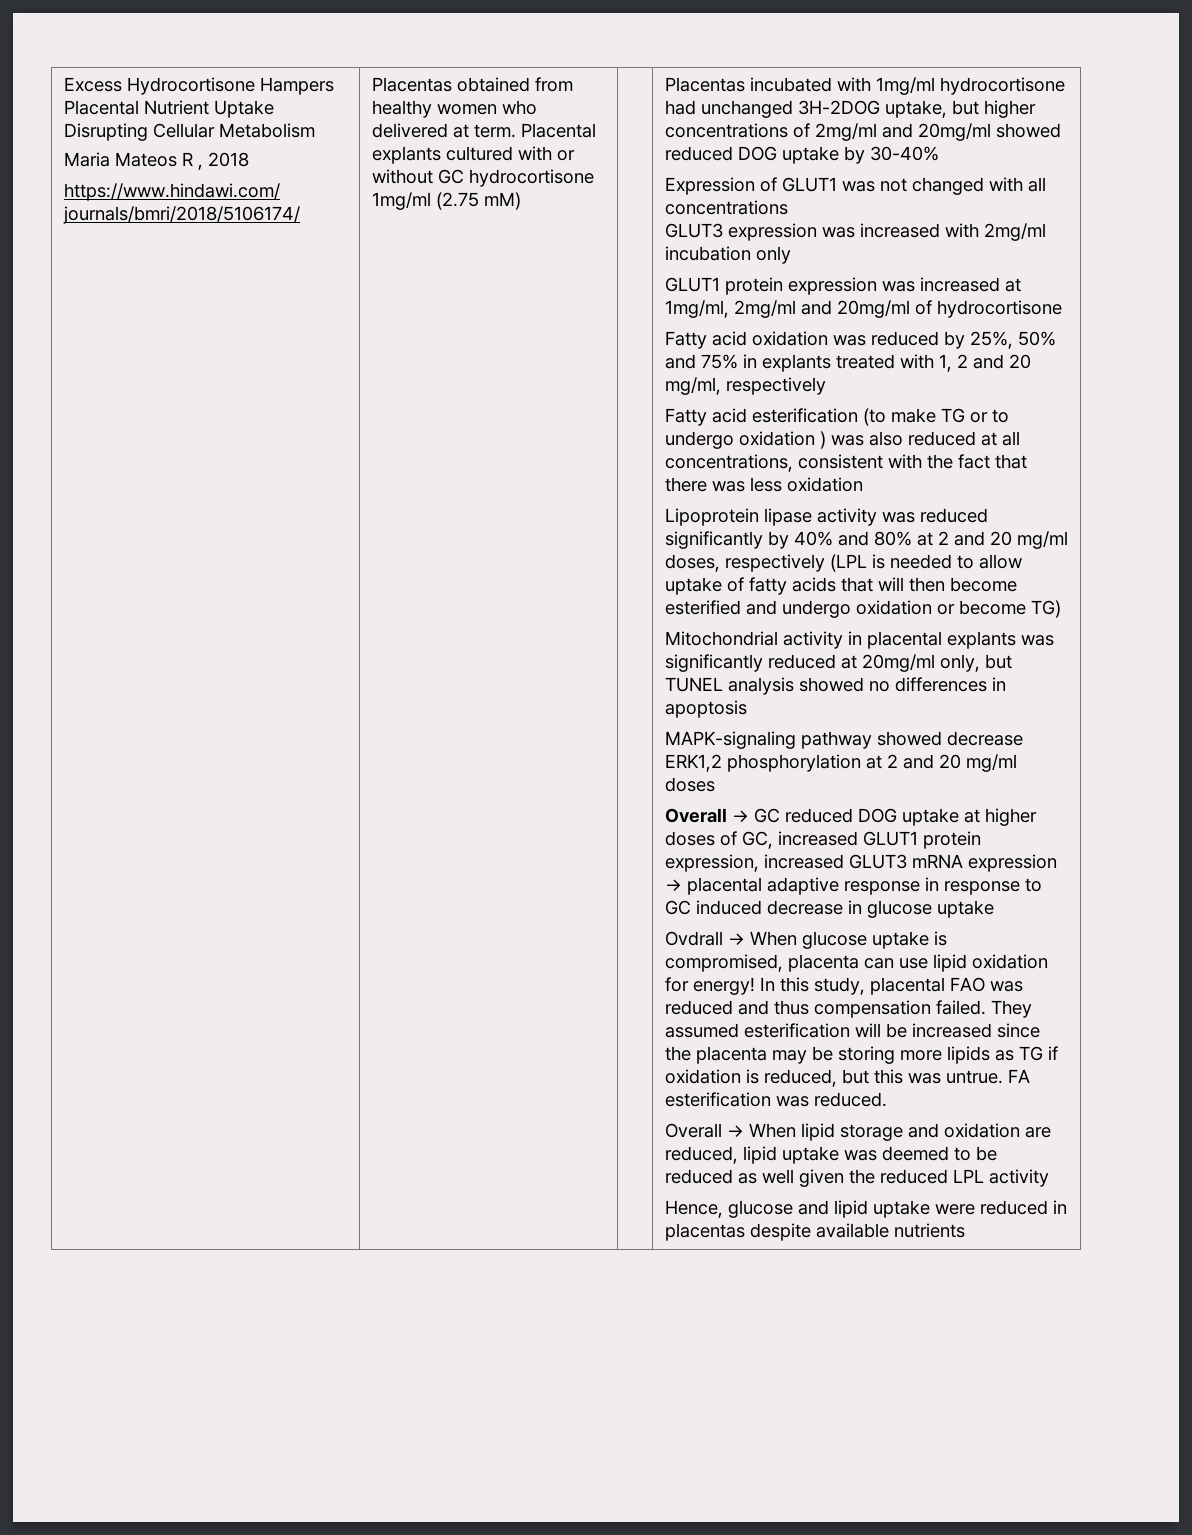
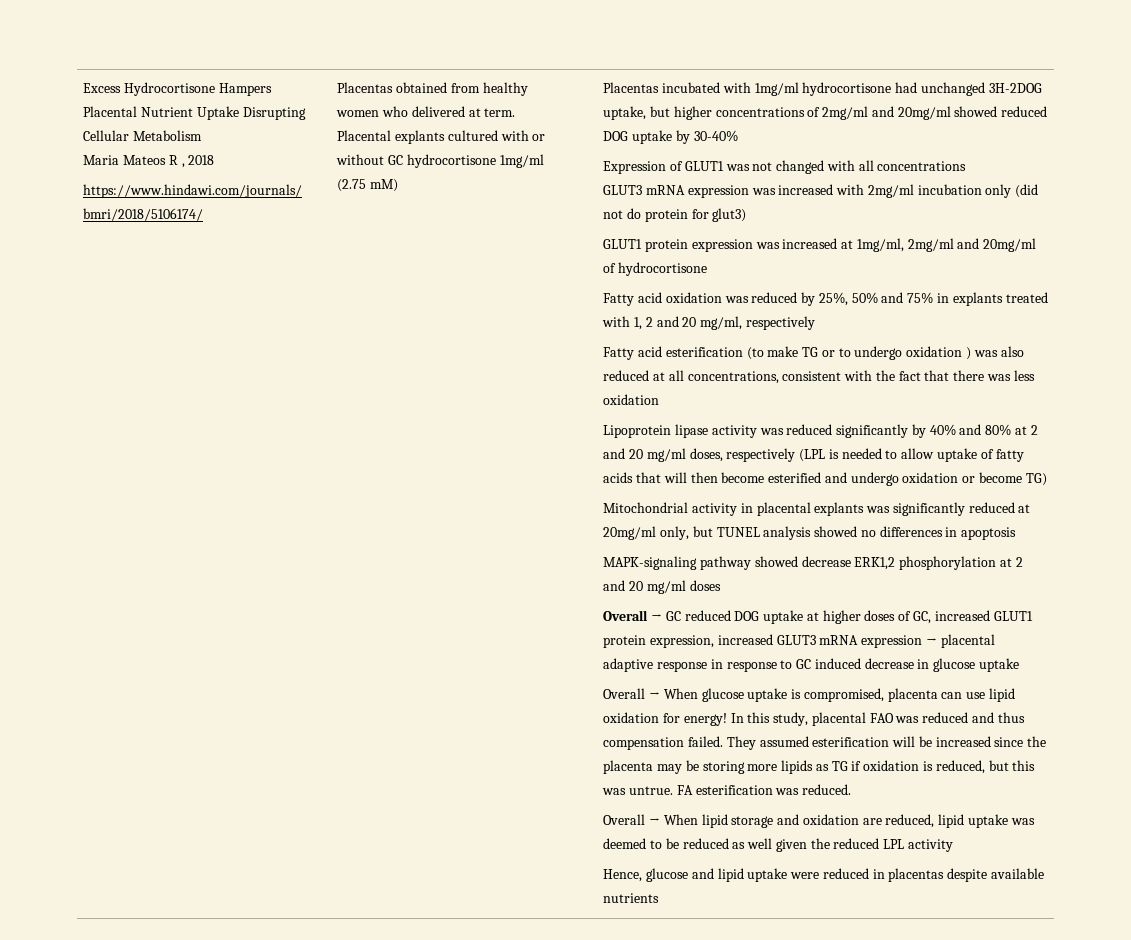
- GLUT3 expression was increased with 2mg/ml incubation only
+ GLUT3 mRNA expression was increased with 2mg/ml incubation only (did not do protein for glut3)
- Ovdrall → When glucose uptake is compromised, placenta can use lipid oxidation for energy!
+ Overall → When glucose uptake is compromised, placenta can use lipid oxidation for energy!

